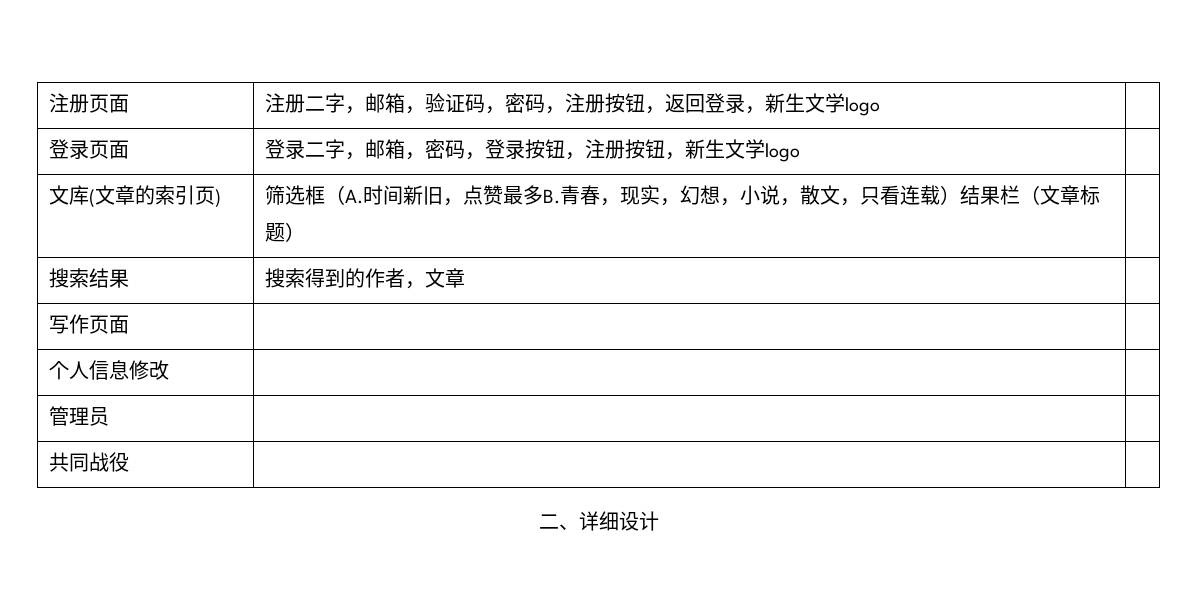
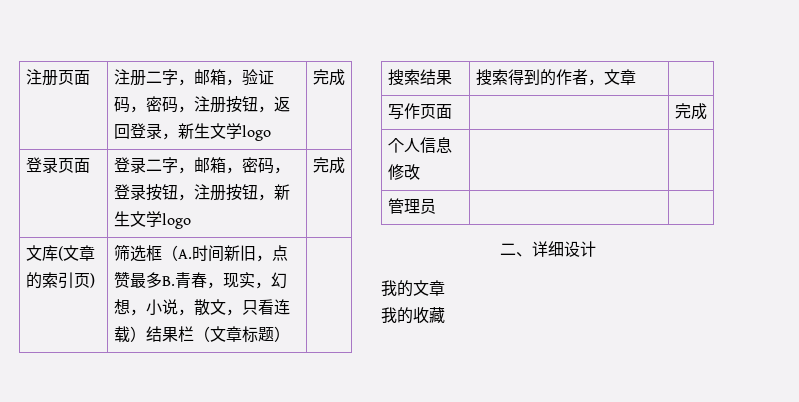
- 注册页面 | 注册二字，邮箱，验证码，密码，注册按钮，返回登录，新生文学logo |
+ 注册页面 | 注册二字，邮箱，验证码，密码，注册按钮，返回登录，新生文学logo | 完成
- 登录页面 | 登录二字，邮箱，密码，登录按钮，注册按钮，新生文学logo |
+ 登录页面 | 登录二字，邮箱，密码，登录按钮，注册按钮，新生文学logo | 完成
- 写作页面 | |
+ 写作页面 | | 完成
- 共同战役 | |
+ 我的文章
+ 我的收藏

